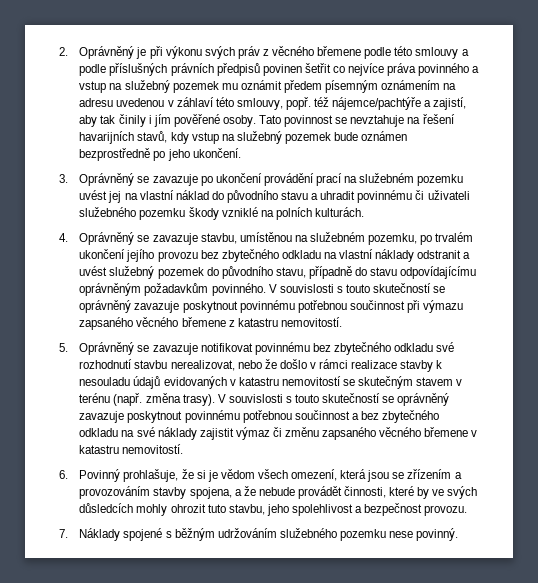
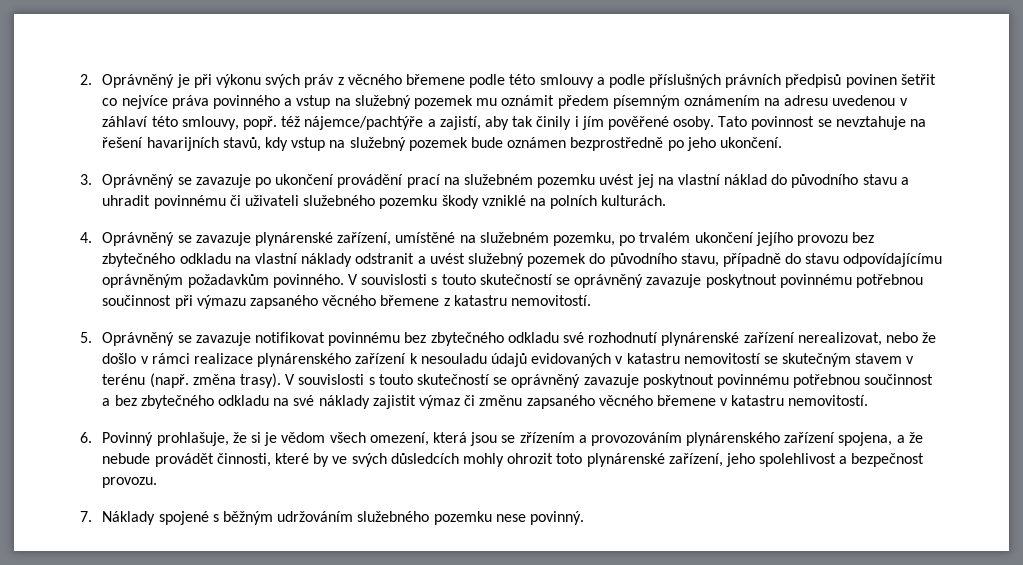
- 4. Oprávněný se zavazuje stavbu, umístěnou na služebném pozemku, po trvalém ukončení jejího provozu bez zbytečného odkladu na vlastní náklady odstranit a uvést služebný pozemek do původního stavu, případně do stavu odpovídajícímu oprávněným požadavkům povinného.
+ 4. Oprávněný se zavazuje plynárenské zařízení, umístěné na služebném pozemku, po trvalém ukončení jejího provozu bez zbytečného odkladu na vlastní náklady odstranit a uvést služebný pozemek do původního stavu, případně do stavu odpovídajícímu oprávněným požadavkům povinného.
- 5. Oprávněný se zavazuje notifikovat povinnému bez zbytečného odkladu své rozhodnutí stavbu nerealizovat, nebo že došlo v rámci realizace stavby k nesouladu údajů evidovaných v katastru nemovitostí se skutečným stavem v terénu (např. změna trasy).
+ 5. Oprávněný se zavazuje notifikovat povinnému bez zbytečného odkladu své rozhodnutí plynárenské zařízení nerealizovat, nebo že došlo v rámci realizace plynárenského zařízení k nesouladu údajů evidovaných v katastru nemovitostí se skutečným stavem v terénu (např. změna trasy).
- 6. Povinný prohlašuje, že si je vědom všech omezení, která jsou se zřízením a provozováním stavby spojena, a že nebude provádět činnosti, které by ve svých důsledcích mohly ohrozit tuto stavbu, jeho spolehlivost a bezpečnost provozu.
+ 6. Povinný prohlašuje, že si je vědom všech omezení, která jsou se zřízením a provozováním plynárenského zařízení spojena, a že nebude provádět činnosti, které by ve svých důsledcích mohly ohrozit toto plynárenské zařízení, jeho spolehlivost a bezpečnost provozu.

